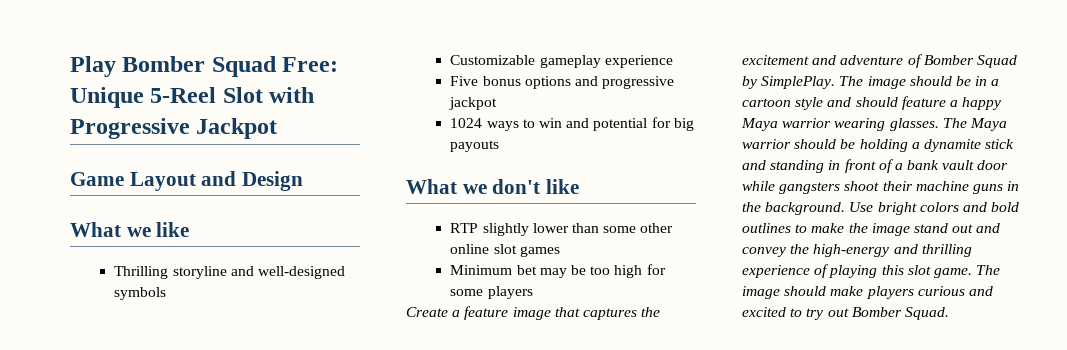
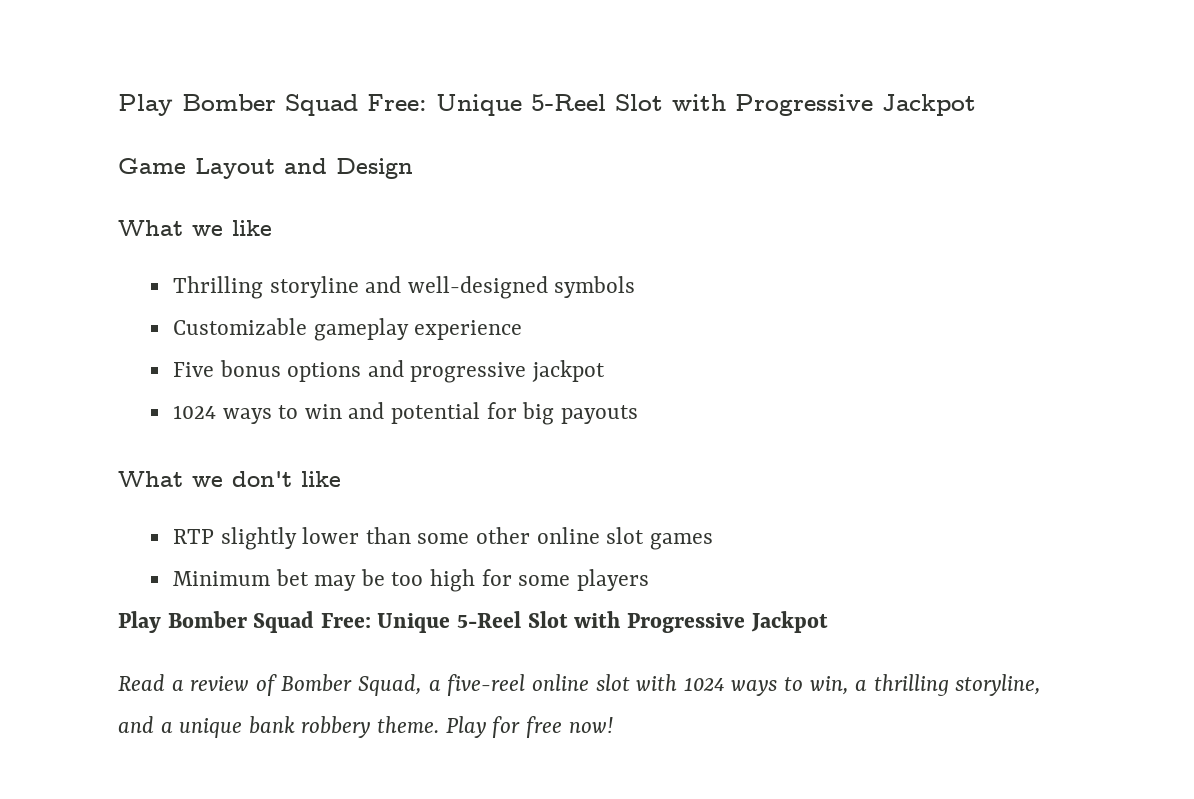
  Minimum bet may be too high for some players
- Create a feature image that captures the excitement and adventure of Bomber Squad by SimplePlay. The image should be in a cartoon style and should feature a happy Maya warrior wearing glasses. The Maya warrior should be holding a dynamite stick and standing in front of a bank vault door while gangsters shoot their machine guns in the background. Use bright colors and bold outlines to make the image stand out and convey the high-energy and thrilling experience of playing this slot game. The image should make players curious and excited to try out Bomber Squad.
+ Play Bomber Squad Free: Unique 5-Reel Slot with Progressive Jackpot
+ Read a review of Bomber Squad, a five-reel online slot with 1024 ways to win, a thrilling storyline, and a unique bank robbery theme. Play for free now!

